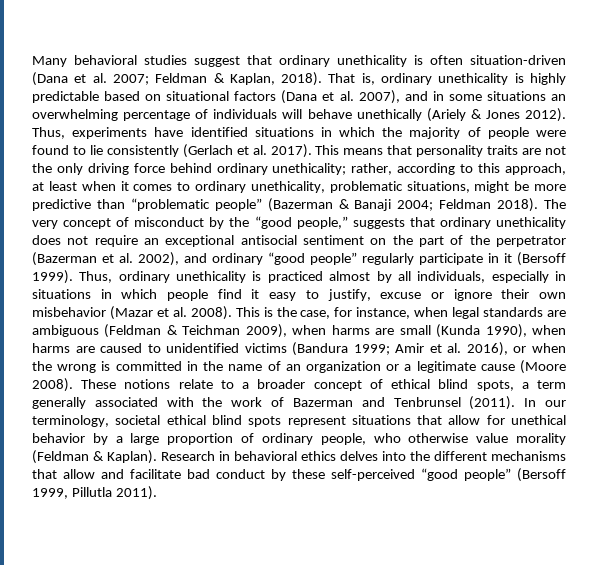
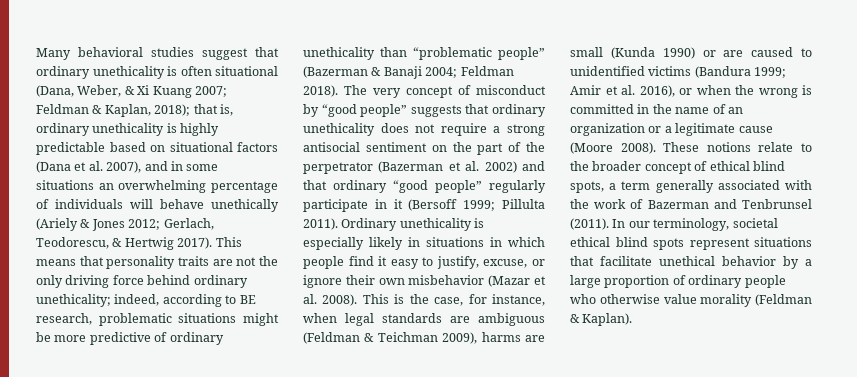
- Many behavioral studies suggest that ordinary unethicality is often situation-driven (Dana et al. 2007; Feldman & Kaplan, 2018). That is, ordinary unethicality is highly predictable based on situational factors (Dana et al. 2007), and in some situations an overwhelming percentage of individuals will behave unethically (Ariely & Jones 2012). Thus, experiments have identified situations in which the majority of people were found to lie consistently (Gerlach et al. 2017).
+ Many behavioral studies suggest that ordinary unethicality is often situational (Dana, Weber, & Xi Kuang 2007; Feldman & Kaplan, 2018); that is, ordinary unethicality is highly predictable based on situational factors (Dana et al. 2007), and in some situations an overwhelming percentage of individuals will behave unethically (Ariely & Jones 2012; Gerlach, Teodorescu, & Hertwig 2017).
- This means that personality traits are not the only driving force behind ordinary unethicality; rather, according to this approach, at least when it comes to ordinary unethicality, problematic situations, might be more predictive than “problematic people” (Bazerman & Banaji 2004; Feldman 2018).
+ This means that personality traits are not the only driving force behind ordinary unethicality; indeed, according to BE research, problematic situations might be more predictive of ordinary unethicality than “problematic people” (Bazerman & Banaji 2004; Feldman 2018).
- The very concept of misconduct by the “good people,” suggests that ordinary unethicality does not require an exceptional antisocial sentiment on the part of the perpetrator (Bazerman et al. 2002), and ordinary “good people” regularly participate in it (Bersoff 1999). Thus, ordinary unethicality is practiced almost by all individuals, especially in situations in which people find it easy to justify, excuse or ignore their own misbehavior (Mazar et al. 2008).
+ The very concept of misconduct by “good people” suggests that ordinary unethicality does not require a strong antisocial sentiment on the part of the perpetrator (Bazerman et al. 2002) and that ordinary “good people” regularly participate in it (Bersoff 1999; Pillulta 2011). Ordinary unethicality is especially likely in situations in which people find it easy to justify, excuse, or ignore their own misbehavior (Mazar et al. 2008).
- This is the case, for instance, when legal standards are ambiguous (Feldman & Teichman 2009), when harms are small (Kunda 1990), when harms are caused to unidentified victims (Bandura 1999; Amir et al. 2016), or when the wrong is committed in the name of an organization or a legitimate cause (Moore 2008).
+ This is the case, for instance, when legal standards are ambiguous (Feldman & Teichman 2009), harms are small (Kunda 1990) or are caused to unidentified victims (Bandura 1999; Amir et al. 2016), or when the wrong is committed in the name of an organization or a legitimate cause (Moore 2008).
- These notions relate to a broader concept of ethical blind spots, a term generally associated with the work of Bazerman and Tenbrunsel (2011).
+ These notions relate to the broader concept of ethical blind spots, a term generally associated with the work of Bazerman and Tenbrunsel (2011).
- In our terminology, societal ethical blind spots represent situations that allow for unethical behavior by a large proportion of ordinary people, who otherwise value morality (Feldman & Kaplan). Research in behavioral ethics delves into the different mechanisms that allow and facilitate bad conduct by these self-perceived “good people” (Bersoff 1999, Pillutla 2011).
+ In our terminology, societal ethical blind spots represent situations that facilitate unethical behavior by a large proportion of ordinary people who otherwise value morality (Feldman & Kaplan).

